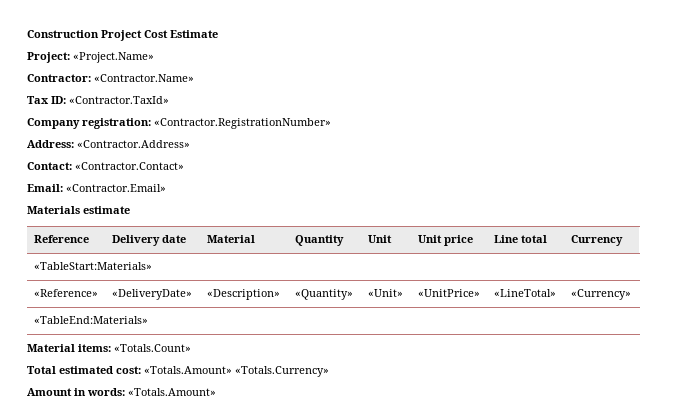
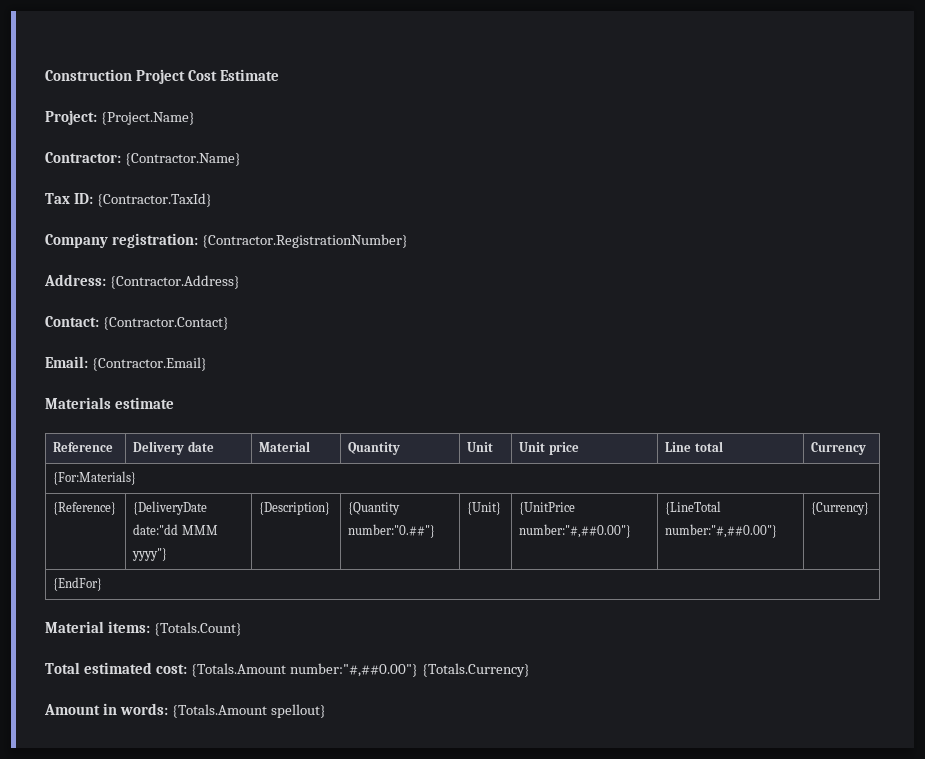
- Project: «Project.Name»
+ Project: {Project.Name}
- Contractor: «Contractor.Name»
+ Contractor: {Contractor.Name}
- Tax ID: «Contractor.TaxId»
+ Tax ID: {Contractor.TaxId}
- Company registration: «Contractor.RegistrationNumber»
+ Company registration: {Contractor.RegistrationNumber}
- Address: «Contractor.Address»
+ Address: {Contractor.Address}
- Contact: «Contractor.Contact»
+ Contact: {Contractor.Contact}
- Email: «Contractor.Email»
+ Email: {Contractor.Email}
- «TableStart:Materials»
- «Reference» | «DeliveryDate» | «Description» | «Quantity» | «Unit» | «UnitPrice» | «LineTotal» | «Currency»
- «TableEnd:Materials»
+ {For:Materials}
+ {Reference} | {DeliveryDate date:"dd MMM yyyy"} | {Description} | {Quantity number:"0.##"} | {Unit} | {UnitPrice number:"#,##0.00"} | {LineTotal number:"#,##0.00"} | {Currency}
+ {EndFor}
- Material items: «Totals.Count»
+ Material items: {Totals.Count}
- Total estimated cost: «Totals.Amount» «Totals.Currency»
+ Total estimated cost: {Totals.Amount number:"#,##0.00"} {Totals.Currency}
- Amount in words: «Totals.Amount»
+ Amount in words: {Totals.Amount spellout}

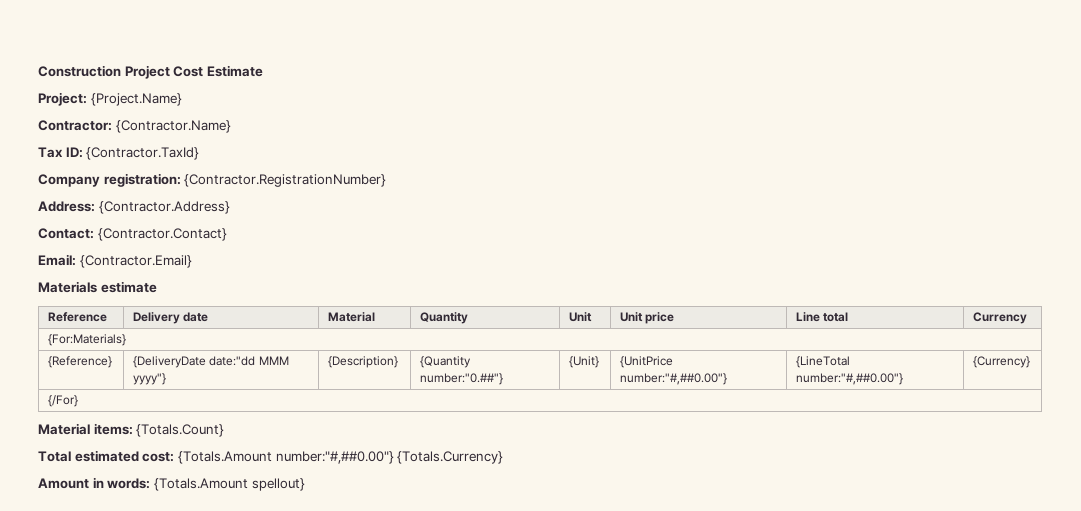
- {EndFor}
+ {/For}

